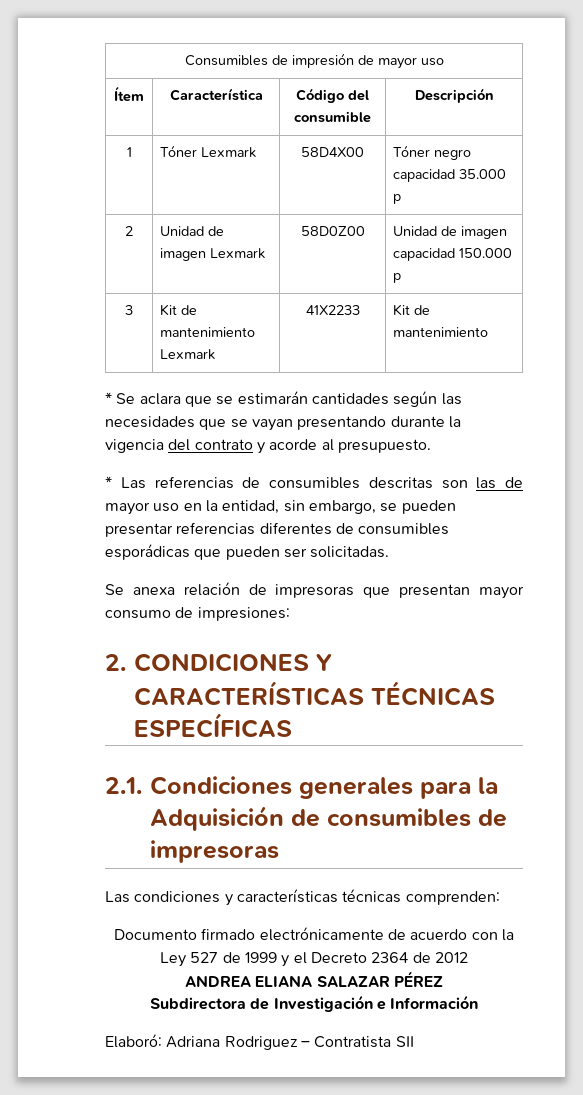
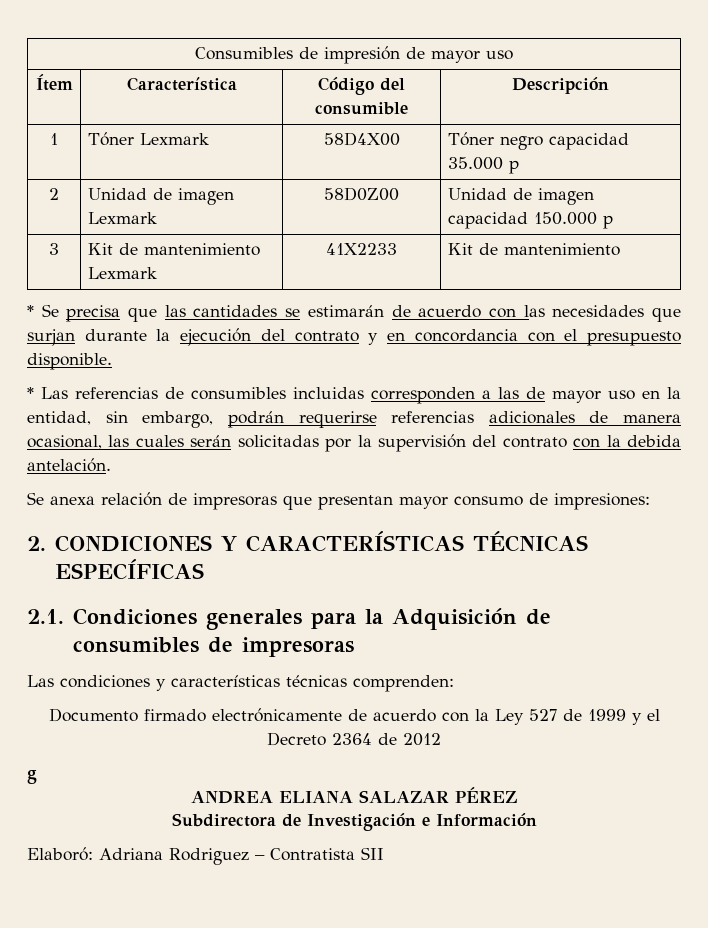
- * Se aclara que se estimarán cantidades según las necesidades que se vayan presentando durante la vigencia del contrato y acorde al presupuesto.
+ * Se precisa que las cantidades se estimarán de acuerdo con las necesidades que surjan durante la ejecución del contrato y en concordancia con el presupuesto disponible.
- * Las referencias de consumibles descritas son las de mayor uso en la entidad, sin embargo, se pueden presentar referencias diferentes de consumibles esporádicas que pueden ser solicitadas.
+ * Las referencias de consumibles incluidas corresponden a las de mayor uso en la entidad, sin embargo, podrán requerirse referencias adicionales de manera ocasional, las cuales serán solicitadas por la supervisión del contrato con la debida antelación.
+ g

